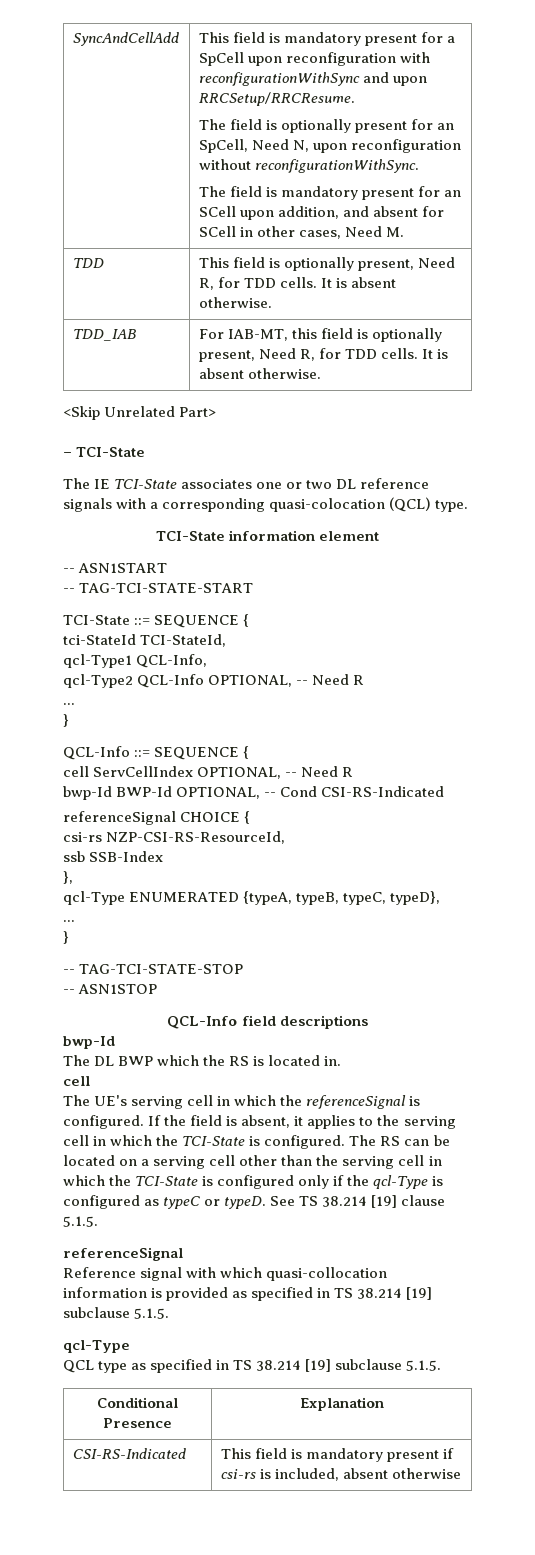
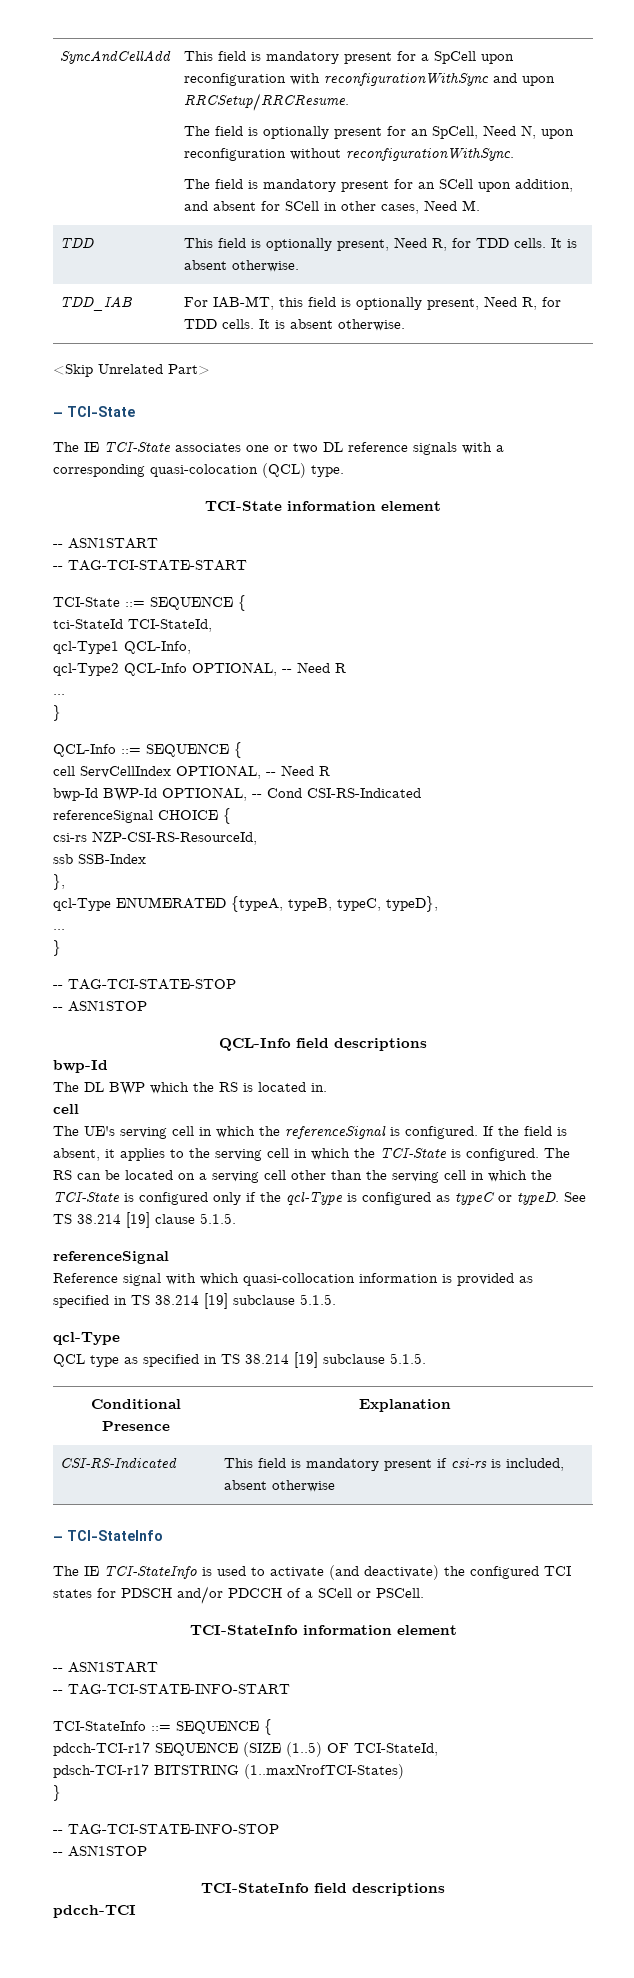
+ – TCI-StateInfo
+ The IE TCI-StateInfo is used to activate (and deactivate) the configured TCI states for PDSCH and/or PDCCH of a SCell or PSCell.
+ TCI-StateInfo information element
+ -- ASN1START
+ -- TAG-TCI-STATE-INFO-START
+ TCI-StateInfo ::= SEQUENCE {
+ pdcch-TCI-r17 SEQUENCE (SIZE (1..5) OF TCI-StateId,
+ pdsch-TCI-r17 BITSTRING (1..maxNrofTCI-States)
+ }
+ -- TAG-TCI-STATE-INFO-STOP
+ -- ASN1STOP
+ TCI-StateInfo field descriptions
+ pdcch-TCI

